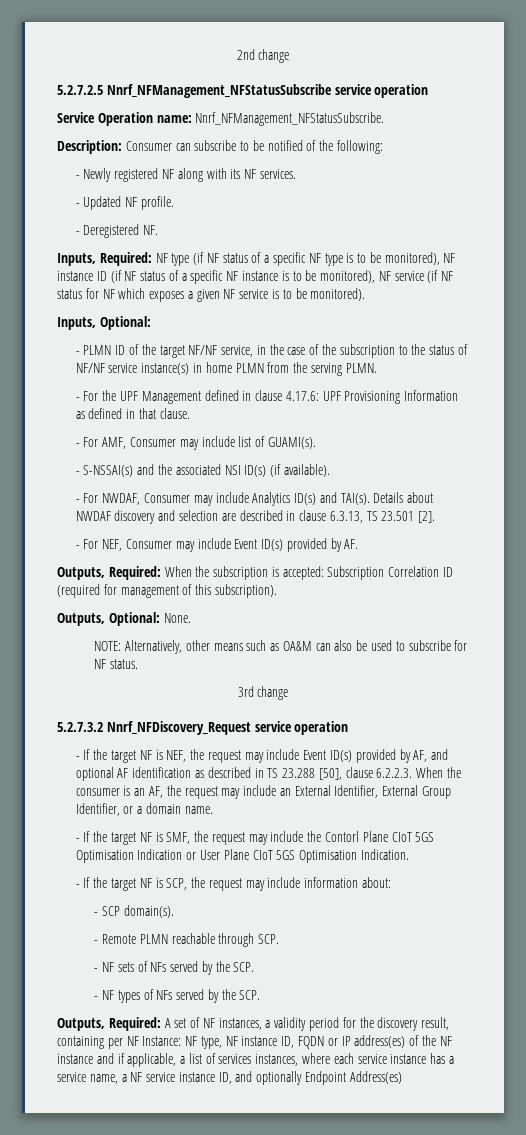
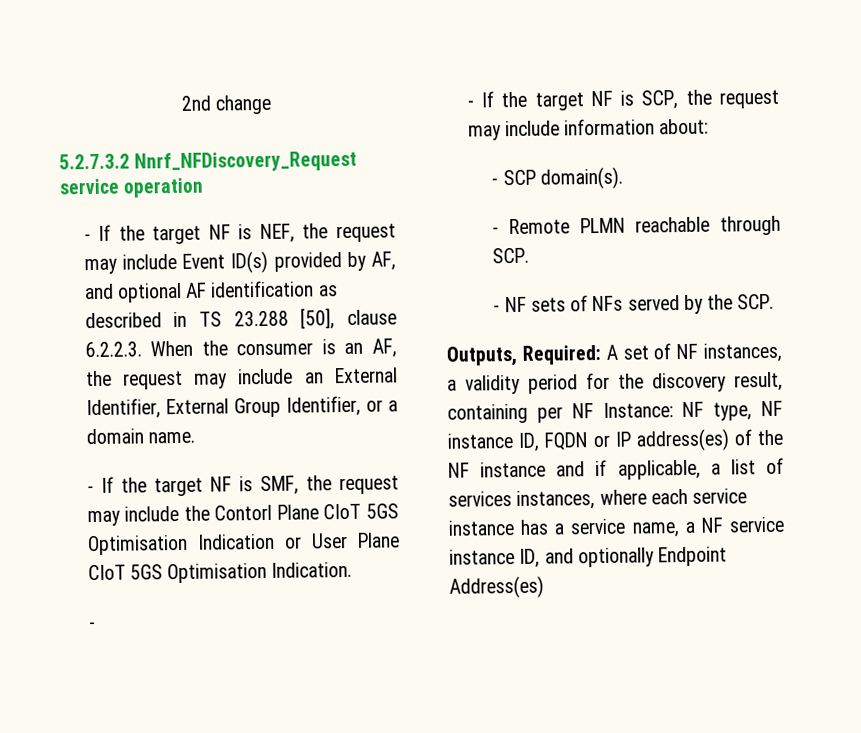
- 5.2.7.2.5 Nnrf_NFManagement_NFStatusSubscribe service operation
- Service Operation name: Nnrf_NFManagement_NFStatusSubscribe.
- Description: Consumer can subscribe to be notified of the following:
- - Newly registered NF along with its NF services.
- - Updated NF profile.
- - Deregistered NF.
- Inputs, Required: NF type (if NF status of a specific NF type is to be monitored), NF instance ID (if NF status of a specific NF instance is to be monitored), NF service (if NF status for NF which exposes a given NF service is to be monitored).
- Inputs, Optional:
- - PLMN ID of the target NF/NF service, in the case of the subscription to the status of NF/NF service instance(s) in home PLMN from the serving PLMN.
- - For the UPF Management defined in clause 4.17.6: UPF Provisioning Information as defined in that clause.
- - For AMF, Consumer may include list of GUAMI(s).
- - S-NSSAI(s) and the associated NSI ID(s) (if available).
- - For NWDAF, Consumer may include Analytics ID(s) and TAI(s). Details about NWDAF discovery and selection are described in clause 6.3.13, TS 23.501 [2].
- - For NEF, Consumer may include Event ID(s) provided by AF.
- Outputs, Required: When the subscription is accepted: Subscription Correlation ID (required for management of this subscription).
- Outputs, Optional: None.
- NOTE: Alternatively, other means such as OA&M can also be used to subscribe for NF status.
- 3rd change
  - If the target NF is SMF, the request may include the Contorl Plane CIoT 5GS Optimisation Indication or User Plane CIoT 5GS Optimisation Indication.
+ -
- - NF types of NFs served by the SCP.

